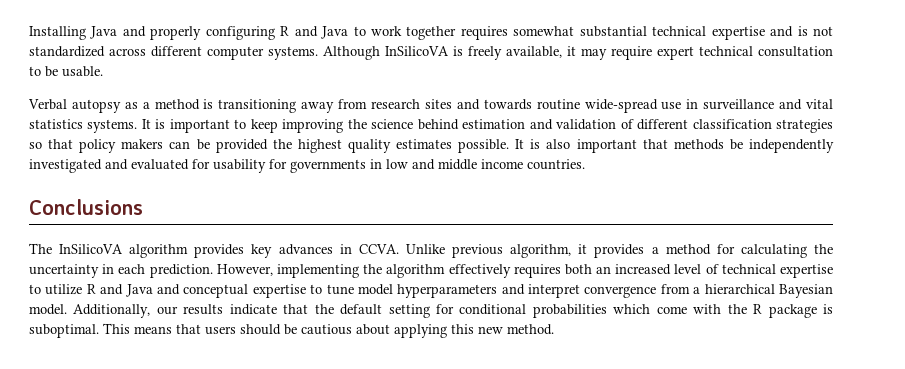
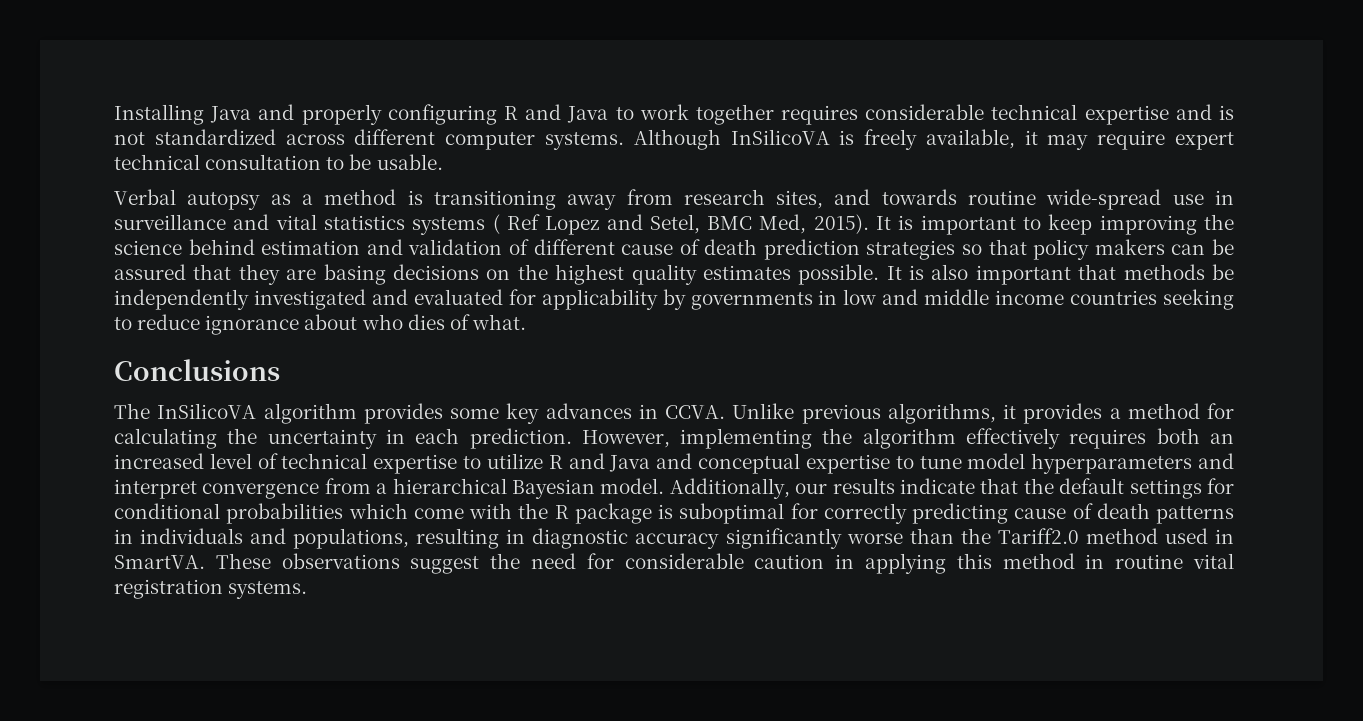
- Installing Java and properly configuring R and Java to work together requires somewhat substantial technical expertise and is not standardized across different computer systems.
+ Installing Java and properly configuring R and Java to work together requires considerable technical expertise and is not standardized across different computer systems.
- Verbal autopsy as a method is transitioning away from research sites and towards routine wide-spread use in surveillance and vital statistics systems.
+ Verbal autopsy as a method is transitioning away from research sites, and towards routine wide-spread use in surveillance and vital statistics systems ( Ref Lopez and Setel, BMC Med, 2015).
- It is important to keep improving the science behind estimation and validation of different classification strategies so that policy makers can be provided the highest quality estimates possible.
+ It is important to keep improving the science behind estimation and validation of different cause of death prediction strategies so that policy makers can be assured that they are basing decisions on the highest quality estimates possible.
- It is also important that methods be independently investigated and evaluated for usability for governments in low and middle income countries.
+ It is also important that methods be independently investigated and evaluated for applicability by governments in low and middle income countries seeking to reduce ignorance about who dies of what.
- The InSilicoVA algorithm provides key advances in CCVA.
+ The InSilicoVA algorithm provides some key advances in CCVA.
- Unlike previous algorithm, it provides a method for calculating the uncertainty in each prediction.
+ Unlike previous algorithms, it provides a method for calculating the uncertainty in each prediction.
- Additionally, our results indicate that the default setting for conditional probabilities which come with the R package is suboptimal. This means that users should be cautious about applying this new method.
+ Additionally, our results indicate that the default settings for conditional probabilities which come with the R package is suboptimal for correctly predicting cause of death patterns in individuals and populations, resulting in diagnostic accuracy significantly worse than the Tariff2.0 method used in SmartVA. These observations suggest the need for considerable caution in applying this method in routine vital registration systems.

